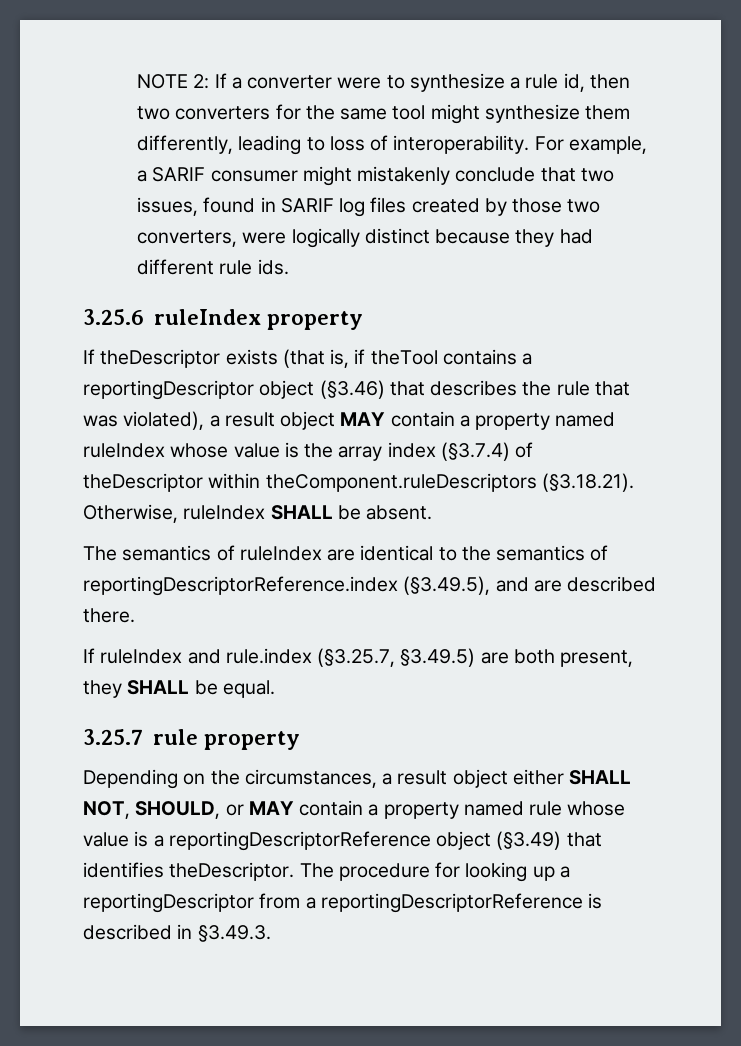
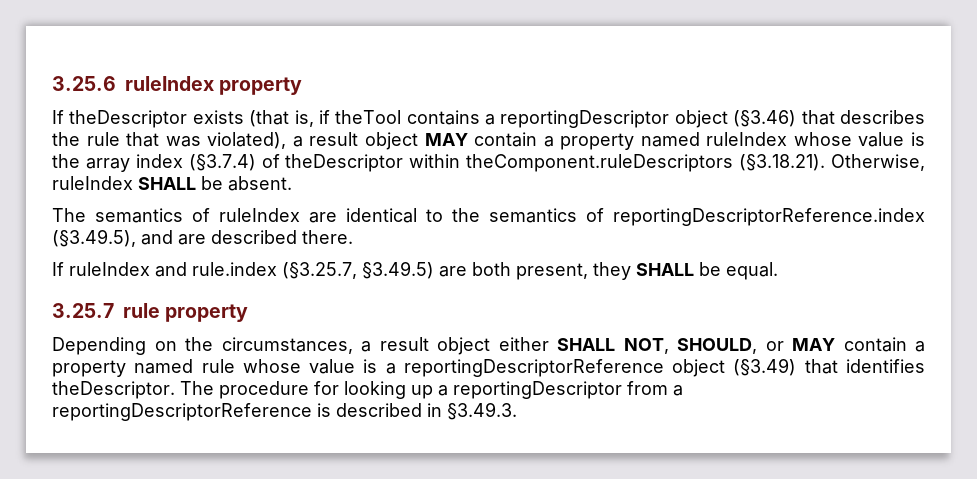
- NOTE 2: If a converter were to synthesize a rule id, then two converters for the same tool might synthesize them differently, leading to loss of interoperability. For example, a SARIF consumer might mistakenly conclude that two issues, found in SARIF log files created by those two converters, were logically distinct because they had different rule ids.

